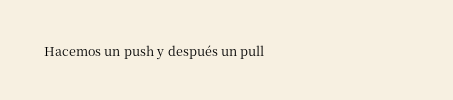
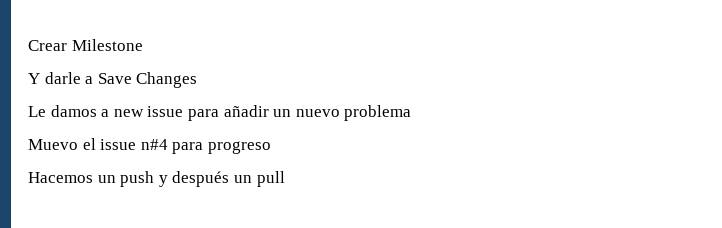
+ Crear Milestone
+ Y darle a Save Changes
+ Le damos a new issue para añadir un nuevo problema
+ Muevo el issue n#4 para progreso

